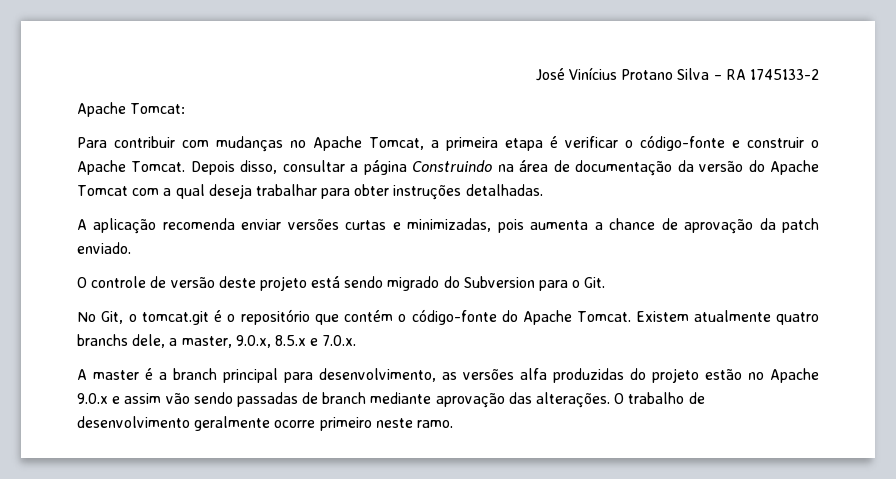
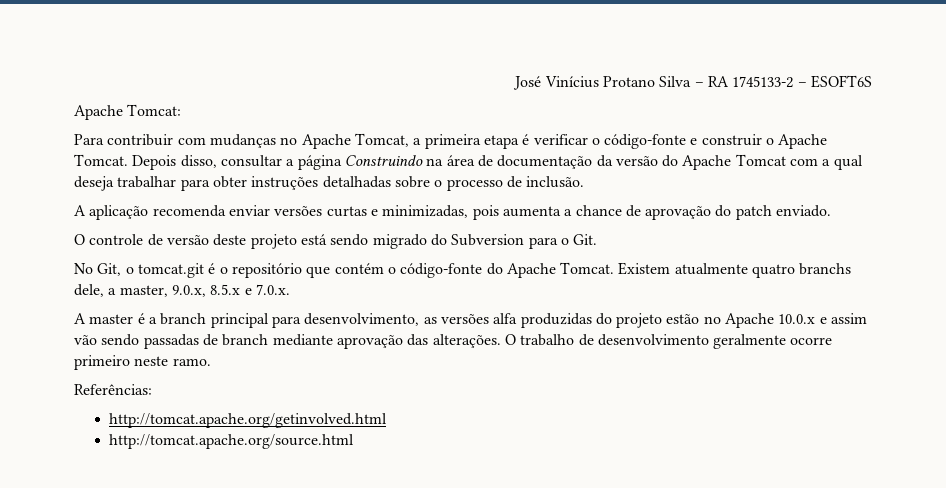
- José Vinícius Protano Silva – RA 1745133-2
+ José Vinícius Protano Silva – RA 1745133-2 – ESOFT6S
- Depois disso, consultar a página Construindo na área de documentação da versão do Apache Tomcat com a qual deseja trabalhar para obter instruções detalhadas.
+ Depois disso, consultar a página Construindo na área de documentação da versão do Apache Tomcat com a qual deseja trabalhar para obter instruções detalhadas sobre o processo de inclusão.
- A aplicação recomenda enviar versões curtas e minimizadas, pois aumenta a chance de aprovação da patch enviado.
+ A aplicação recomenda enviar versões curtas e minimizadas, pois aumenta a chance de aprovação do patch enviado.
- A master é a branch principal para desenvolvimento, as versões alfa produzidas do projeto estão no Apache 9.0.x e assim vão sendo passadas de branch mediante aprovação das alterações.
+ A master é a branch principal para desenvolvimento, as versões alfa produzidas do projeto estão no Apache 10.0.x e assim vão sendo passadas de branch mediante aprovação das alterações.
+ Referências:
+ http://tomcat.apache.org/getinvolved.html
+ http://tomcat.apache.org/source.html

